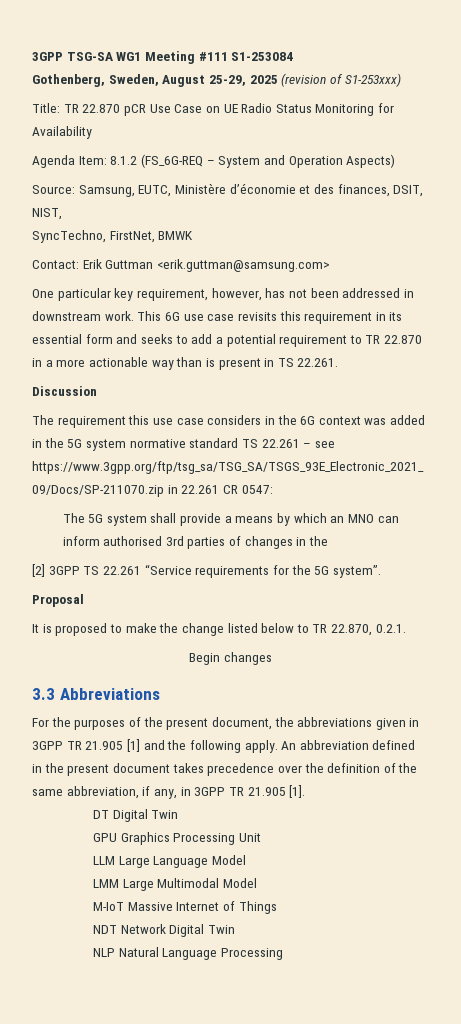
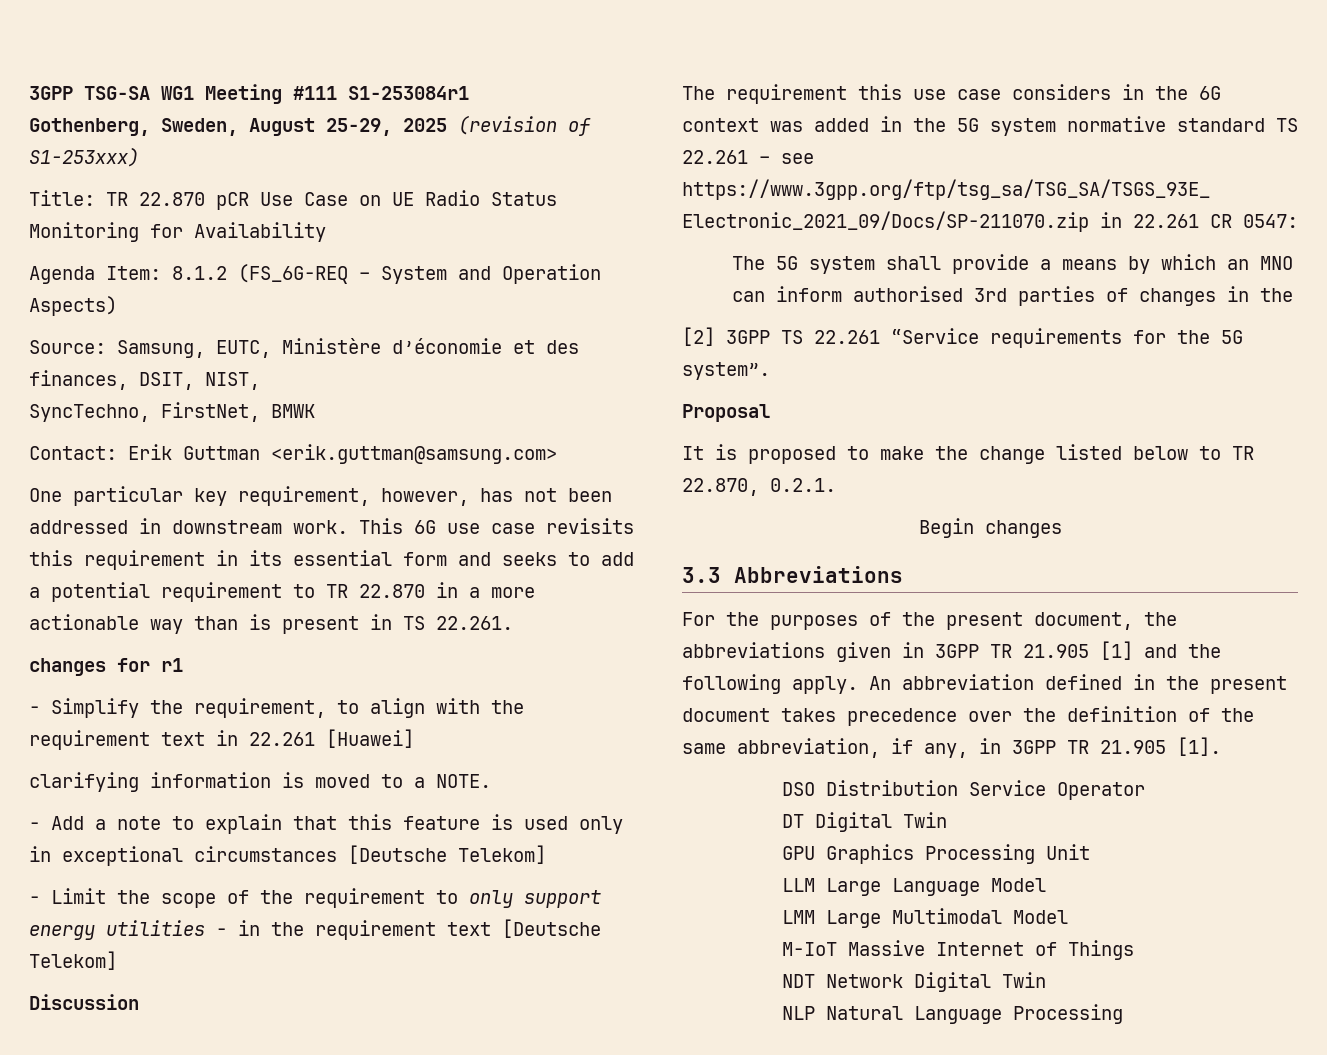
- 3GPP TSG-SA WG1 Meeting #111 S1-253084
+ 3GPP TSG-SA WG1 Meeting #111 S1-253084r1
+ changes for r1
+ - Simplify the requirement, to align with the requirement text in 22.261 [Huawei]
+ clarifying information is moved to a NOTE.
+ - Add a note to explain that this feature is used only in exceptional circumstances [Deutsche Telekom]
+ - Limit the scope of the requirement to only support energy utilities - in the requirement text [Deutsche Telekom]
+ DSO Distribution Service Operator

